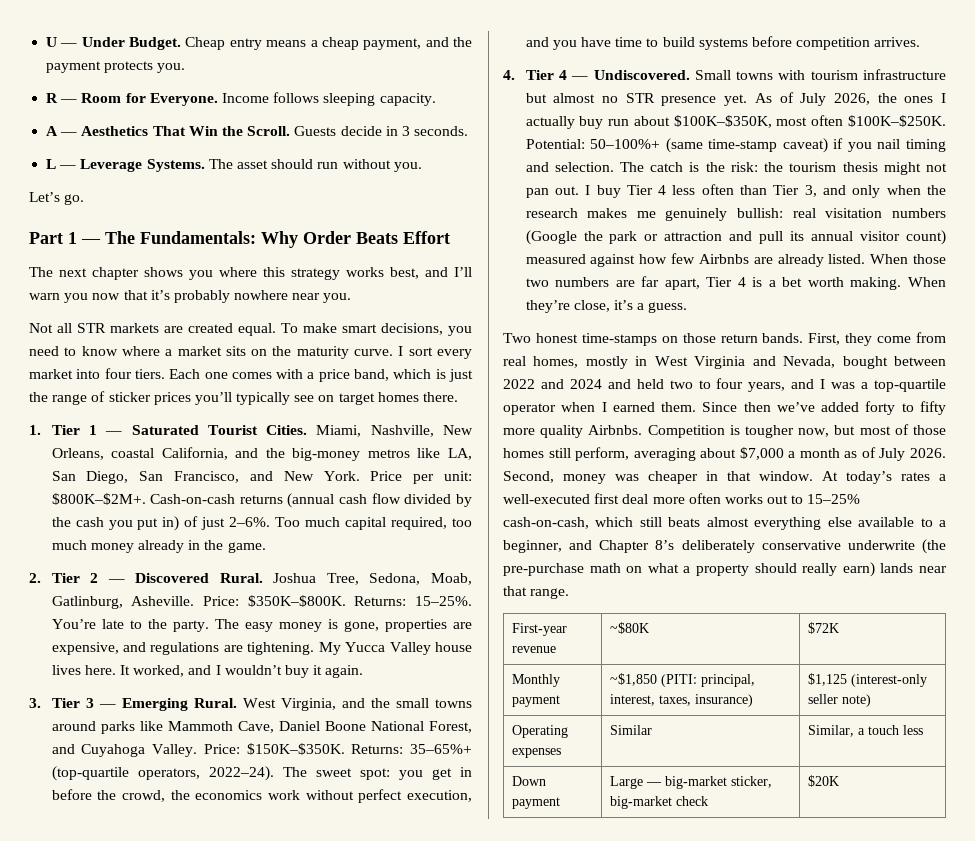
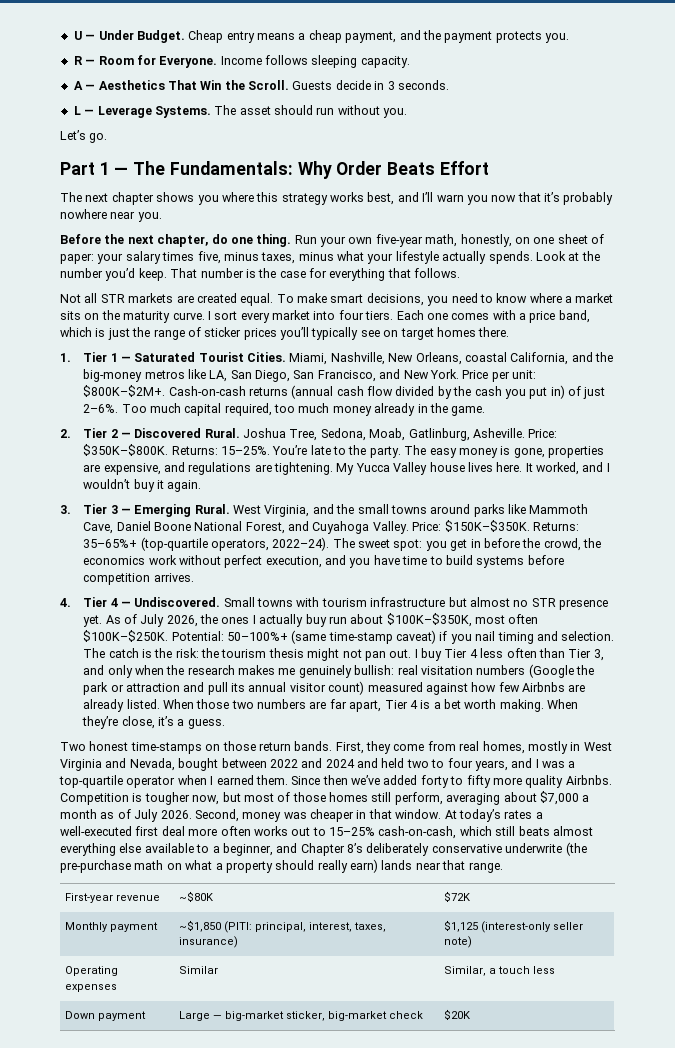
+ Before the next chapter, do one thing. Run your own five-year math, honestly, on one sheet of paper: your salary times five, minus taxes, minus what your lifestyle actually spends. Look at the number you’d keep. That number is the case for everything that follows.

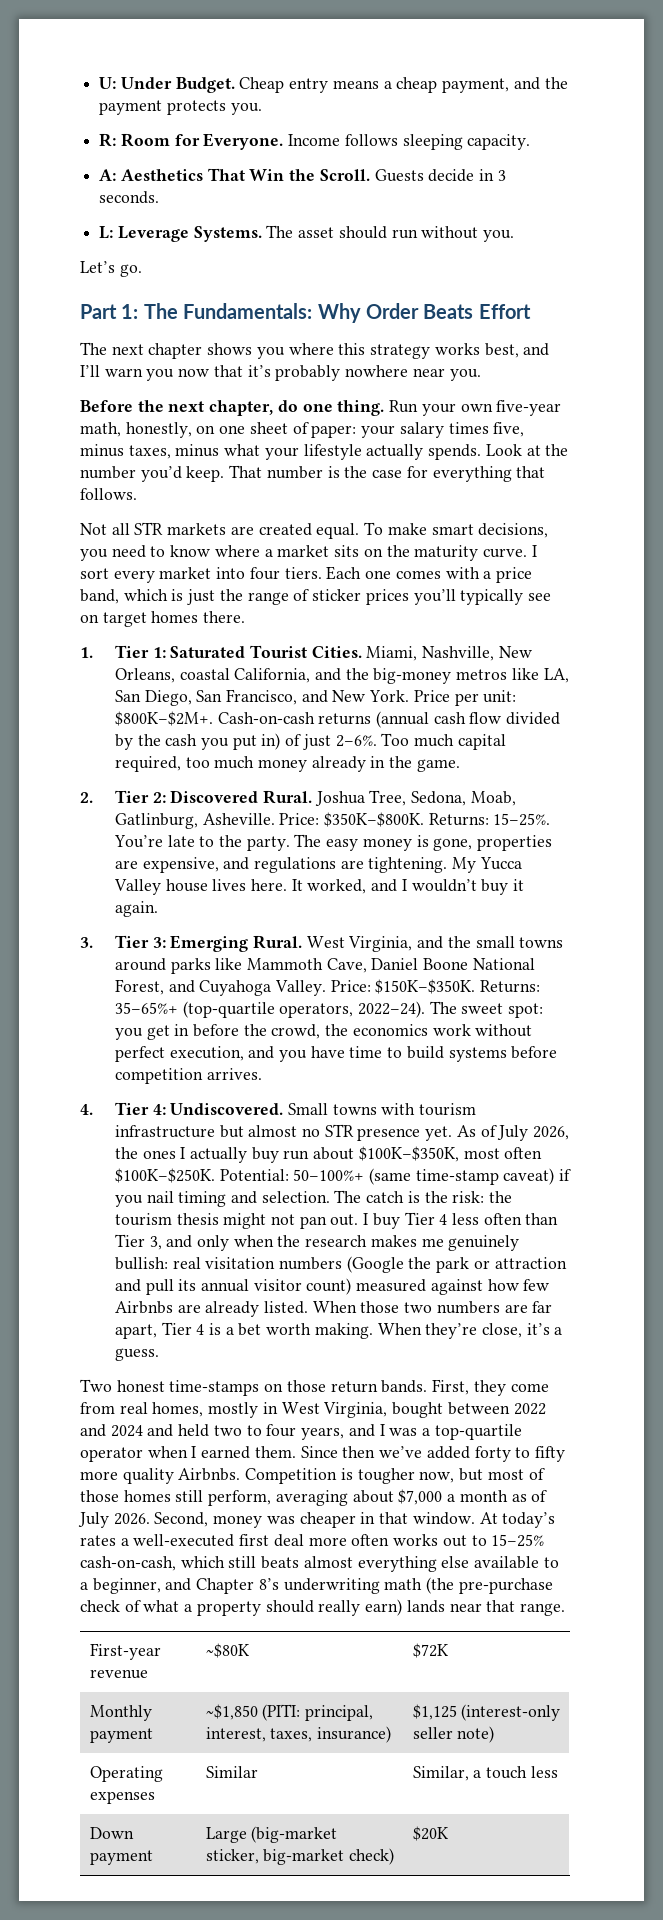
- U — Under Budget.
+ U: Under Budget.
- R — Room for Everyone.
+ R: Room for Everyone.
- A — Aesthetics That Win the Scroll.
+ A: Aesthetics That Win the Scroll.
- L — Leverage Systems.
+ L: Leverage Systems.
- Part 1 — The Fundamentals: Why Order Beats Effort
+ Part 1: The Fundamentals: Why Order Beats Effort
- 1. Tier 1 — Saturated Tourist Cities.
+ 1. Tier 1: Saturated Tourist Cities.
- 2. Tier 2 — Discovered Rural.
+ 2. Tier 2: Discovered Rural.
- 3. Tier 3 — Emerging Rural.
+ 3. Tier 3: Emerging Rural.
- 4. Tier 4 — Undiscovered.
+ 4. Tier 4: Undiscovered.
- First, they come from real homes, mostly in West Virginia and Nevada, bought between 2022 and 2024 and held two to four years, and I was a top-quartile operator when I earned them.
+ First, they come from real homes, mostly in West Virginia, bought between 2022 and 2024 and held two to four years, and I was a top-quartile operator when I earned them.
- At today’s rates a well-executed first deal more often works out to 15–25% cash-on-cash, which still beats almost everything else available to a beginner, and Chapter 8’s deliberately conservative underwrite (the pre-purchase math on what a property should really earn) lands near that range.
+ At today’s rates a well-executed first deal more often works out to 15–25% cash-on-cash, which still beats almost everything else available to a beginner, and Chapter 8’s underwriting math (the pre-purchase check of what a property should really earn) lands near that range.
- Down payment | Large — big-market sticker, big-market check | $20K
+ Down payment | Large (big-market sticker, big-market check) | $20K

